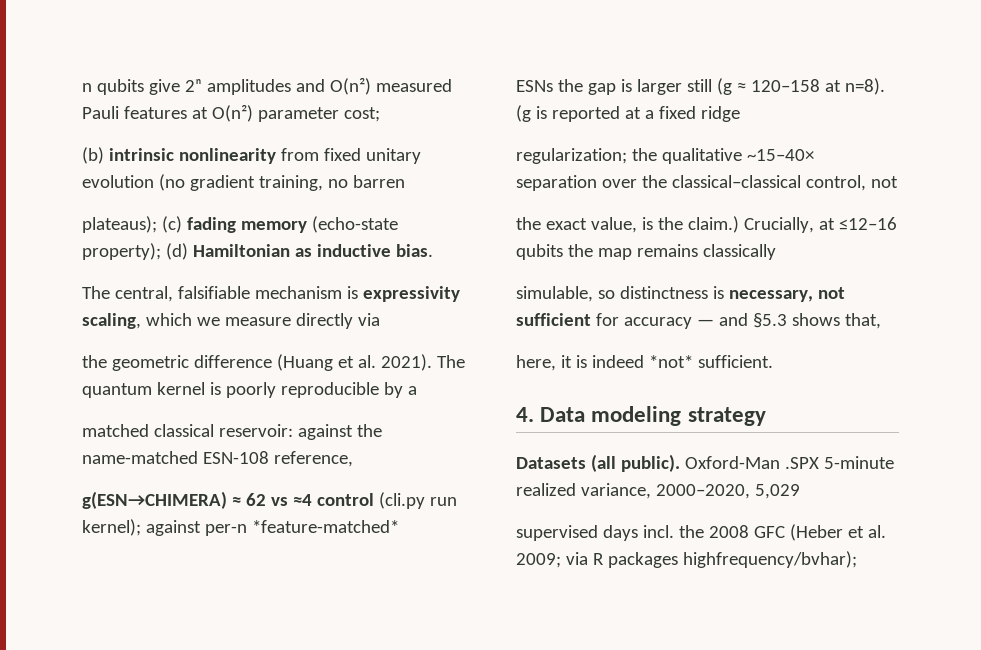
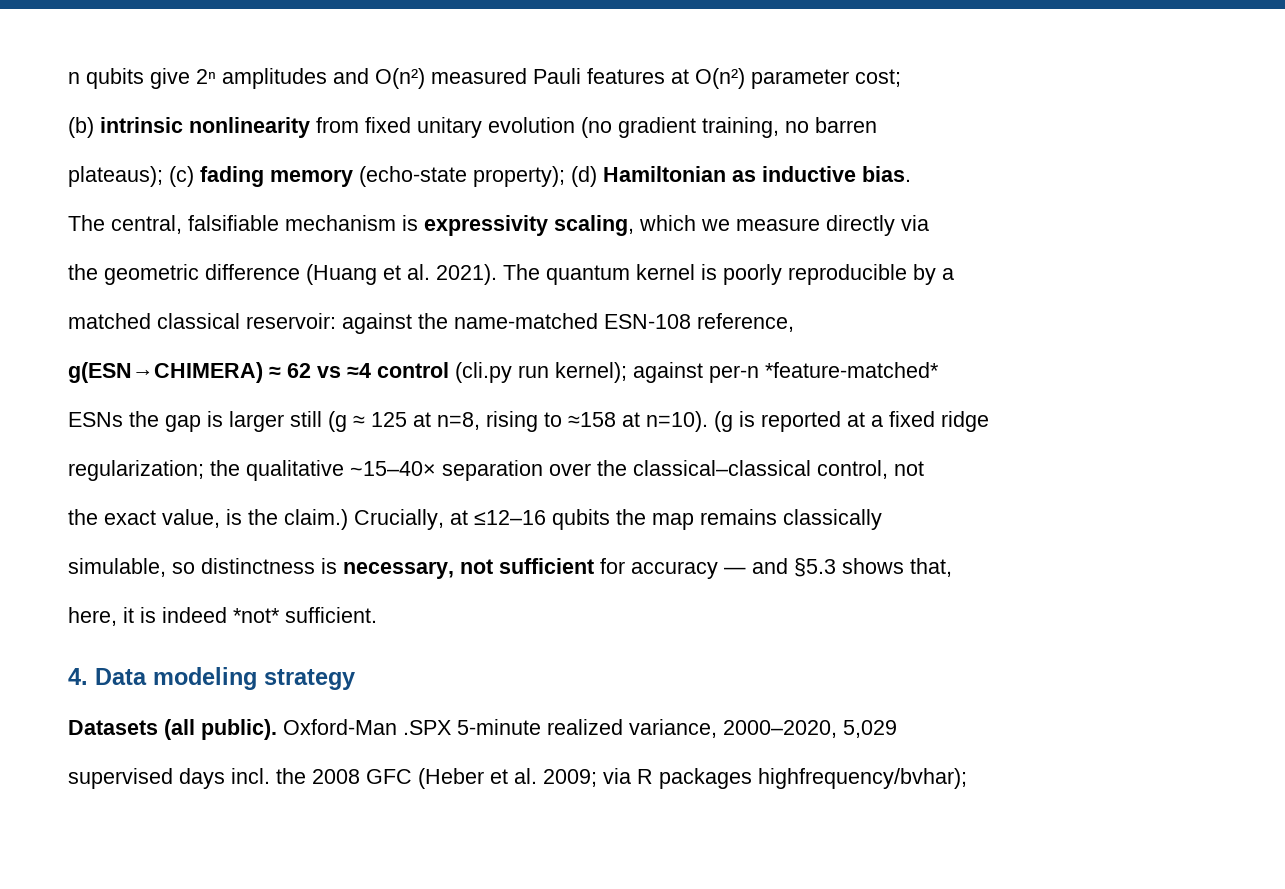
- ESNs the gap is larger still (g ≈ 120–158 at n=8).
+ ESNs the gap is larger still (g ≈ 125 at n=8, rising to ≈158 at n=10).

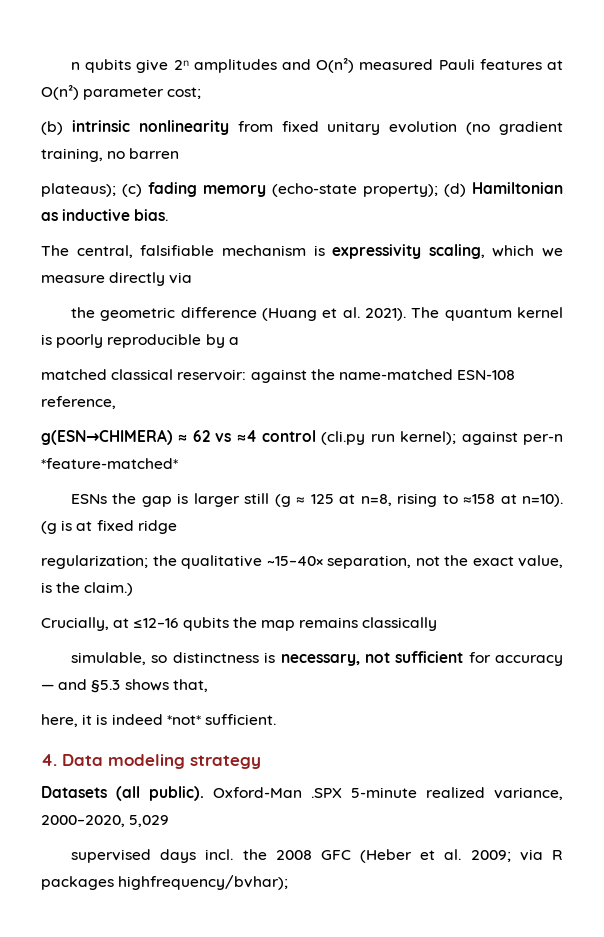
- (g is reported at a fixed ridge
+ (g is at fixed ridge
- regularization; the qualitative ~15–40× separation over the classical–classical control, not
- the exact value, is the claim.) Crucially, at ≤12–16 qubits the map remains classically
+ regularization; the qualitative ~15–40× separation, not the exact value, is the claim.)
+ Crucially, at ≤12–16 qubits the map remains classically

